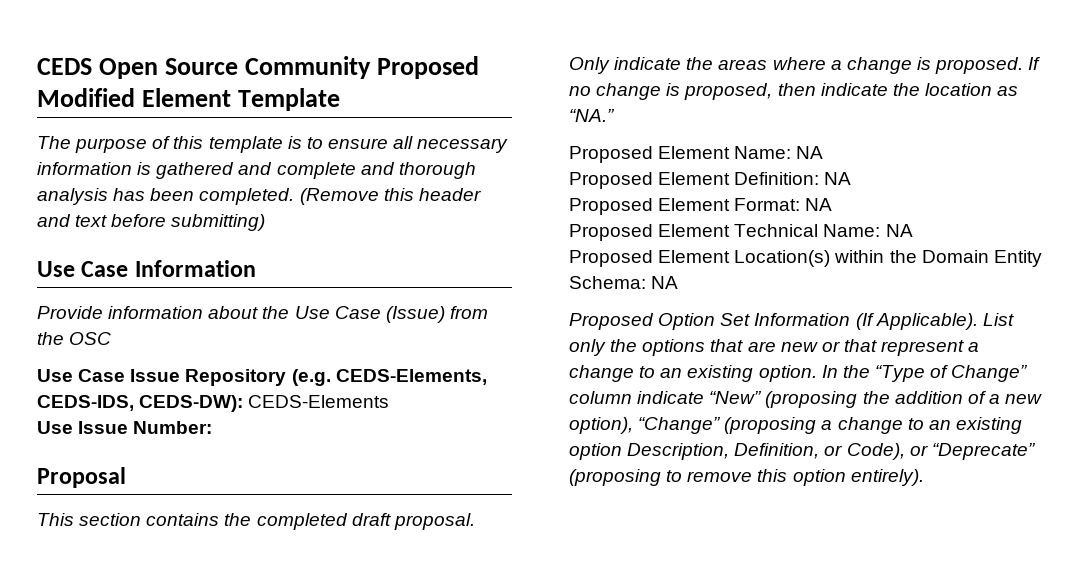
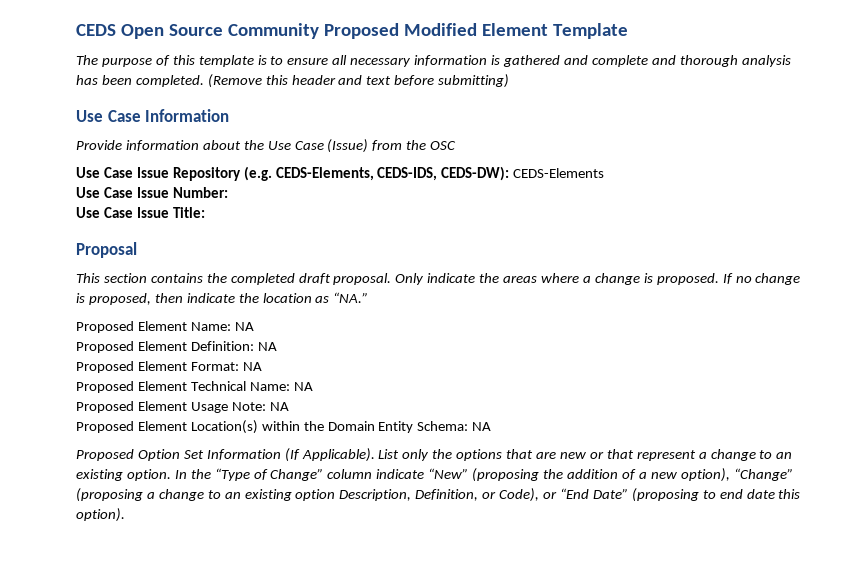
- Use Issue Number:
+ Use Case Issue Number:
+ Use Case Issue Title:
+ Proposed Element Usage Note: NA
- In the “Type of Change” column indicate “New” (proposing the addition of a new option), “Change” (proposing a change to an existing option Description, Definition, or Code), or “Deprecate” (proposing to remove this option entirely).
+ In the “Type of Change” column indicate “New” (proposing the addition of a new option), “Change” (proposing a change to an existing option Description, Definition, or Code), or “End Date” (proposing to end date this option).

